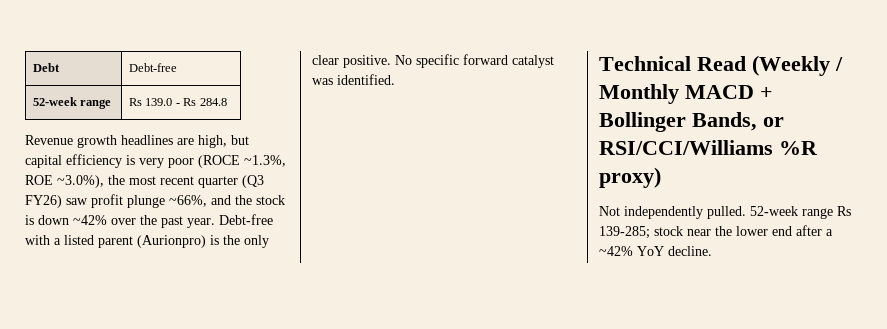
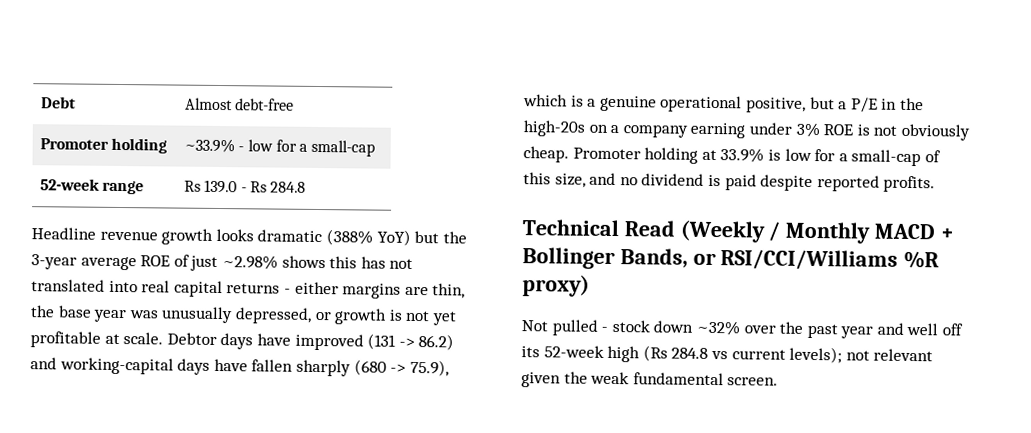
- Debt | Debt-free
+ Debt | Almost debt-free
+ Promoter holding | ~33.9% - low for a small-cap
- Revenue growth headlines are high, but capital efficiency is very poor (ROCE ~1.3%, ROE ~3.0%), the most recent quarter (Q3 FY26) saw profit plunge ~66%, and the stock is down ~42% over the past year. Debt-free with a listed parent (Aurionpro) is the only clear positive. No specific forward catalyst was identified.
+ Headline revenue growth looks dramatic (388% YoY) but the 3-year average ROE of just ~2.98% shows this has not translated into real capital returns - either margins are thin, the base year was unusually depressed, or growth is not yet profitable at scale. Debtor days have improved (131 -> 86.2) and working-capital days have fallen sharply (680 -> 75.9), which is a genuine operational positive, but a P/E in the high-20s on a company earning under 3% ROE is not obviously cheap. Promoter holding at 33.9% is low for a small-cap of this size, and no dividend is paid despite reported profits.
- Not independently pulled. 52-week range Rs 139-285; stock near the lower end after a ~42% YoY decline.
+ Not pulled - stock down ~32% over the past year and well off its 52-week high (Rs 284.8 vs current levels); not relevant given the weak fundamental screen.

